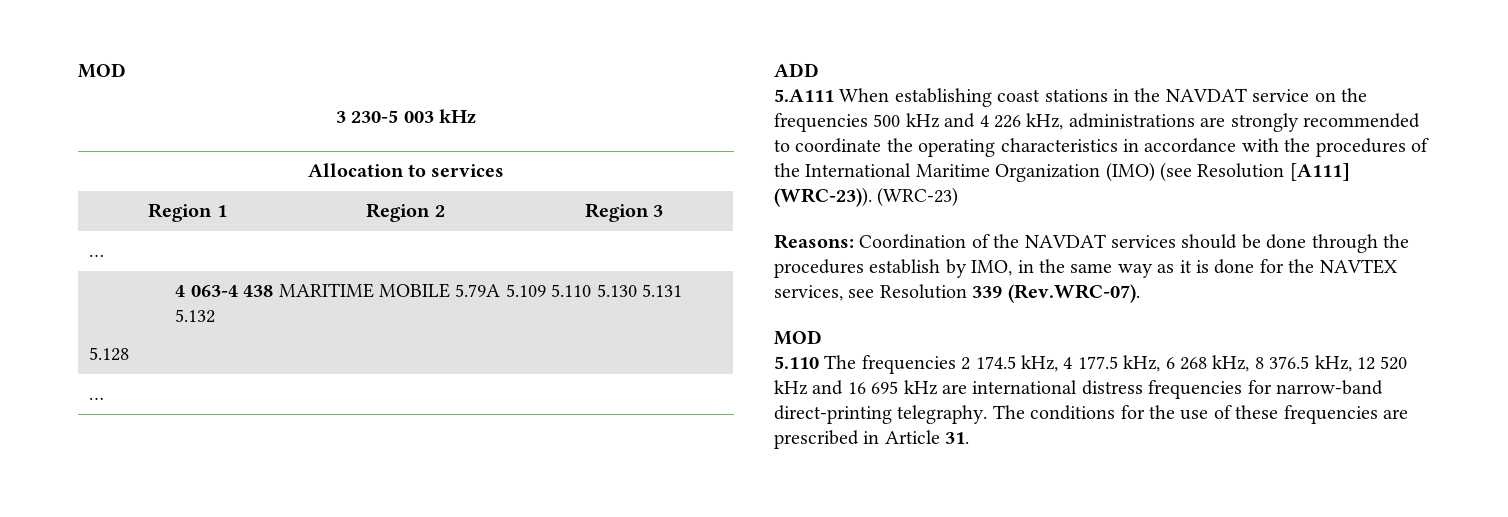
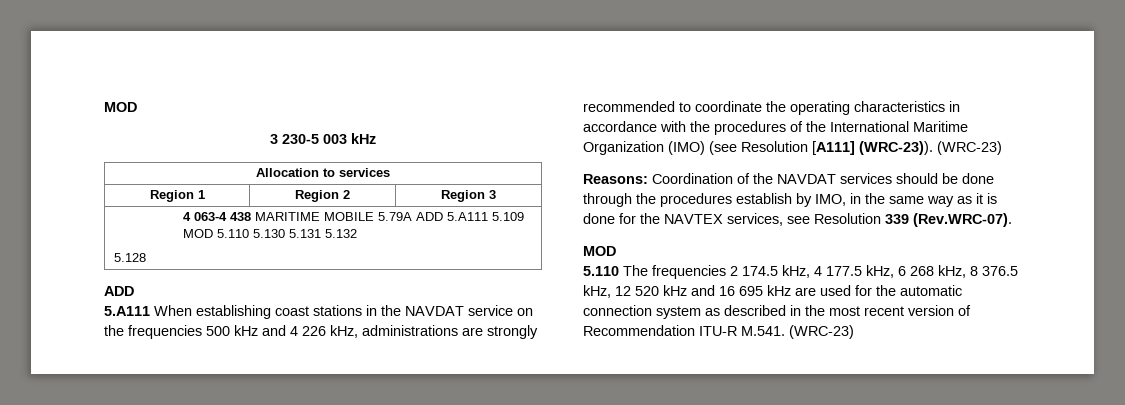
  Region 1 | Region 2 | Region 3
- …
- 4 063-4 438 MARITIME MOBILE 5.79A 5.109 5.110 5.130 5.131 5.132
+ 4 063-4 438 MARITIME MOBILE 5.79A ADD 5.A111 5.109 MOD 5.110 5.130 5.131 5.132
  5.128
- …
- 5.110 The frequencies 2 174.5 kHz, 4 177.5 kHz, 6 268 kHz, 8 376.5 kHz, 12 520 kHz and 16 695 kHz are international distress frequencies for narrow-band direct-printing telegraphy. The conditions for the use of these frequencies are prescribed in Article 31.
+ 5.110 The frequencies 2 174.5 kHz, 4 177.5 kHz, 6 268 kHz, 8 376.5 kHz, 12 520 kHz and 16 695 kHz are used for the automatic connection system as described in the most recent version of Recommendation ITU-R M.541. (WRC-23)

